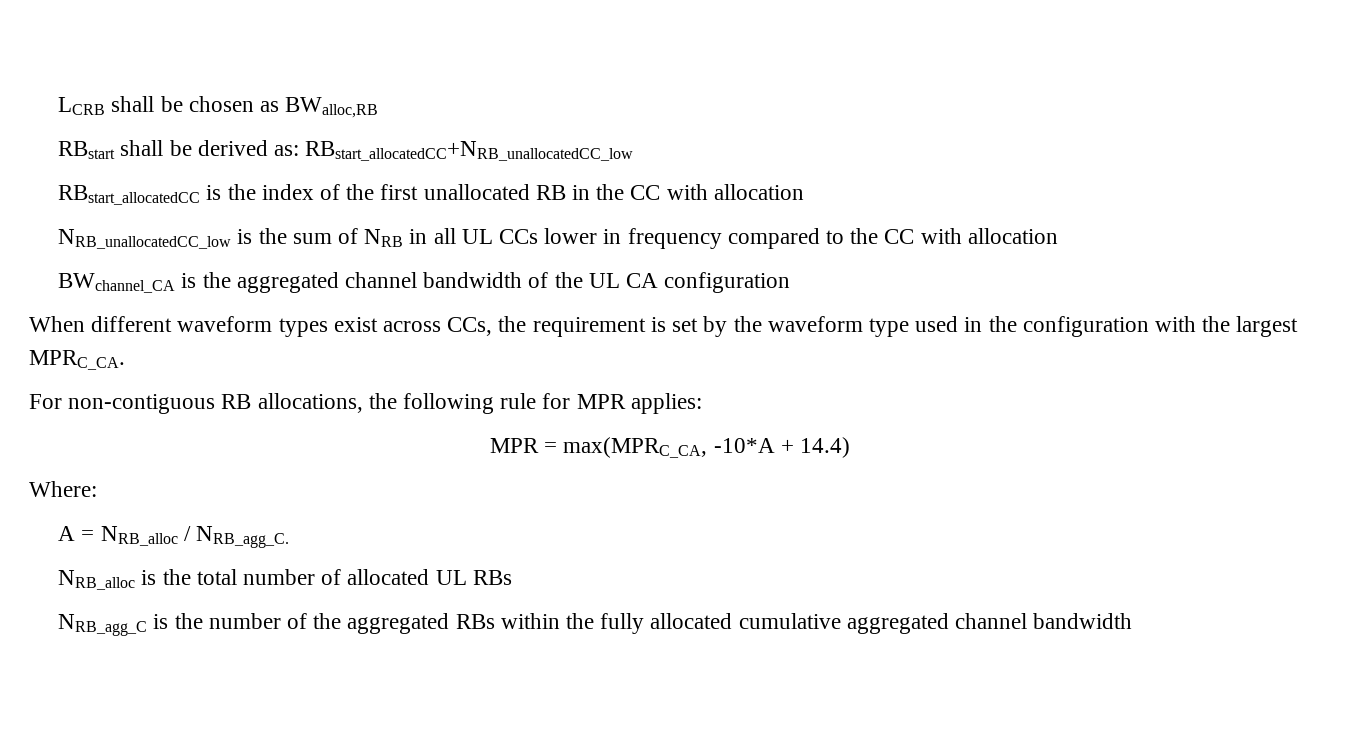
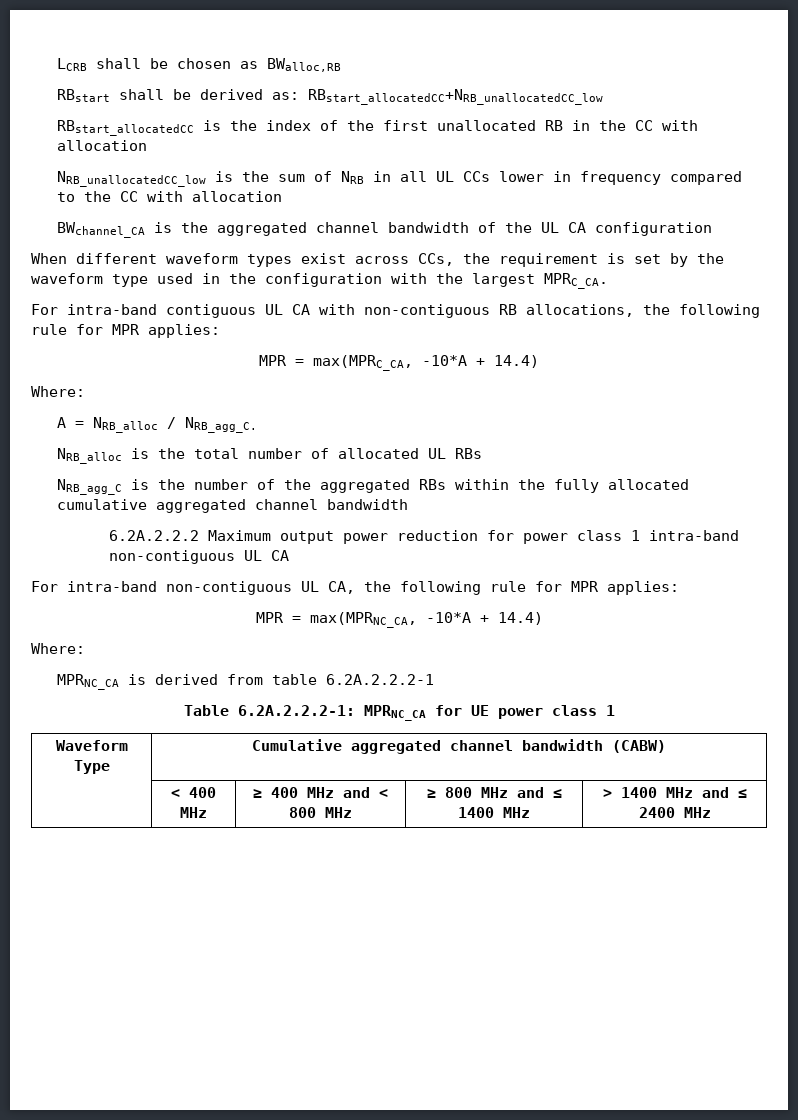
- For non-contiguous RB allocations, the following rule for MPR applies:
+ For intra-band contiguous UL CA with non-contiguous RB allocations, the following rule for MPR applies:
+ 6.2A.2.2.2 Maximum output power reduction for power class 1 intra-band non-contiguous UL CA
+ For intra-band non-contiguous UL CA, the following rule for MPR applies:
+ MPR = max(MPRNC_CA, -10*A + 14.4)
+ Where:
+ MPRNC_CA is derived from table 6.2A.2.2.2-1
+ Table 6.2A.2.2.2-1: MPRNC_CA for UE power class 1
+ Waveform Type | Cumulative aggregated channel bandwidth (CABW)
+ | < 400 MHz | ≥ 400 MHz and < 800 MHz | ≥ 800 MHz and ≤ 1400 MHz | > 1400 MHz and ≤ 2400 MHz

